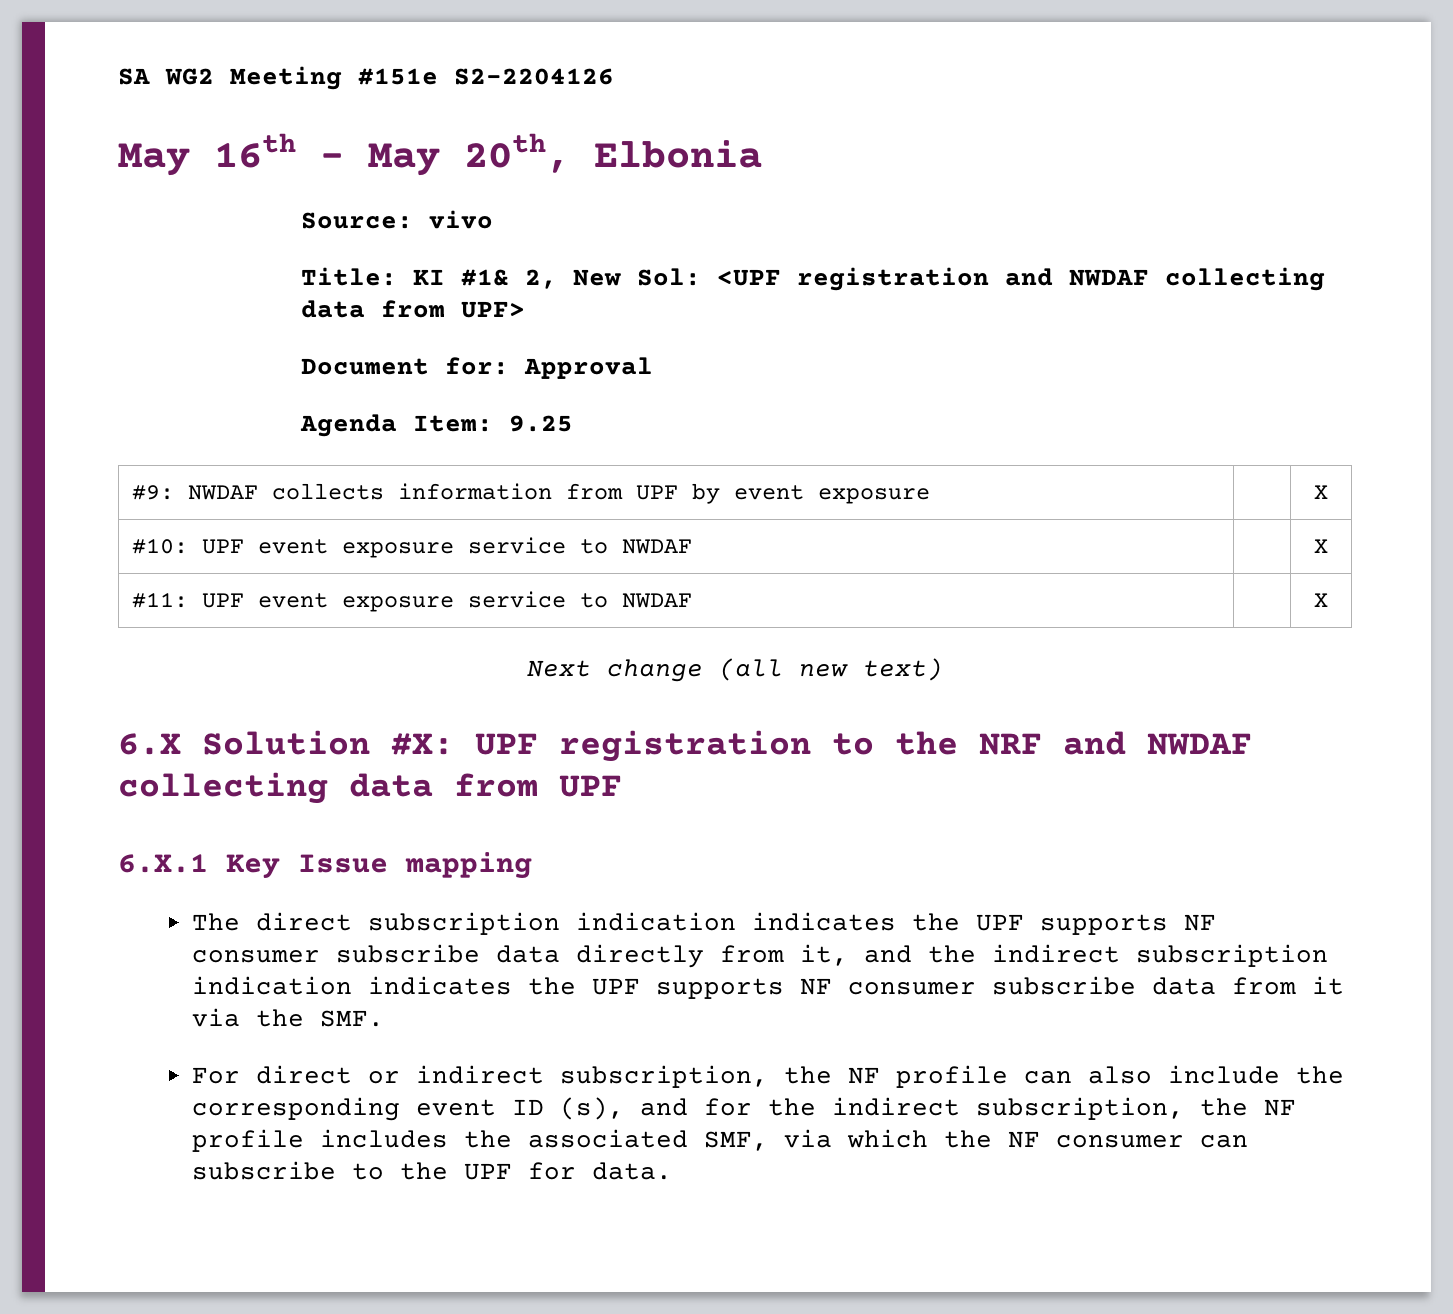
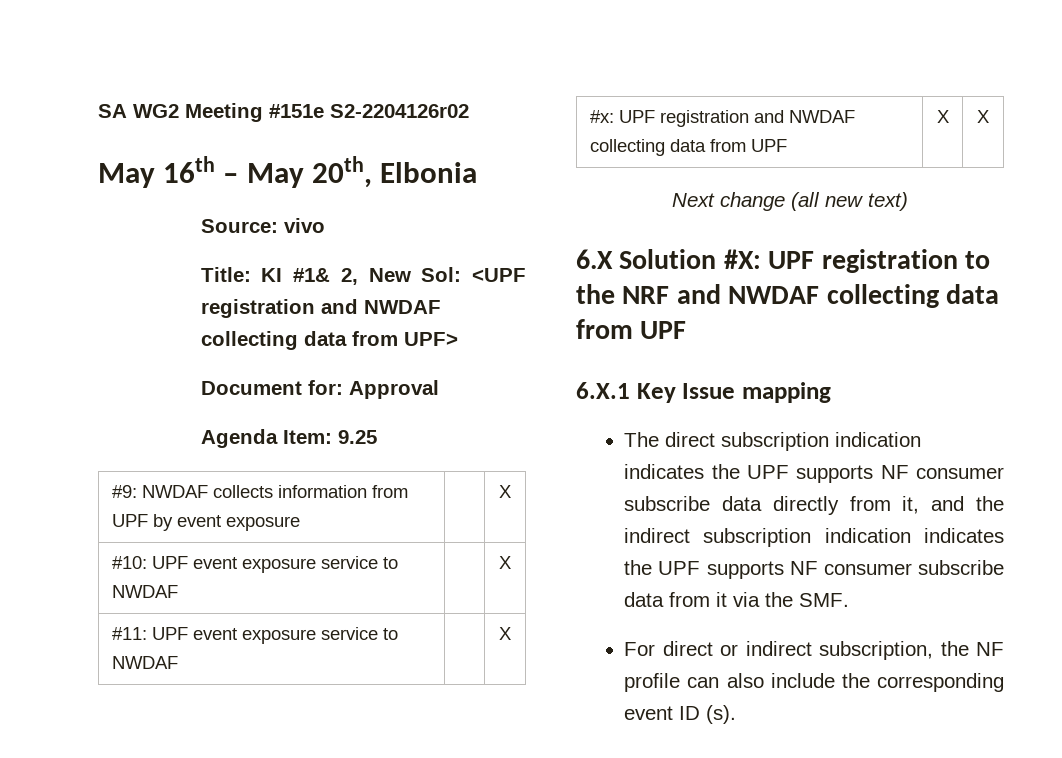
- SA WG2 Meeting #151e S2-2204126
+ SA WG2 Meeting #151e S2-2204126r02
+ #x: UPF registration and NWDAF collecting data from UPF | X | X
- For direct or indirect subscription, the NF profile can also include the corresponding event ID (s), and for the indirect subscription, the NF profile includes the associated SMF, via which the NF consumer can subscribe to the UPF for data.
+ For direct or indirect subscription, the NF profile can also include the corresponding event ID (s).

